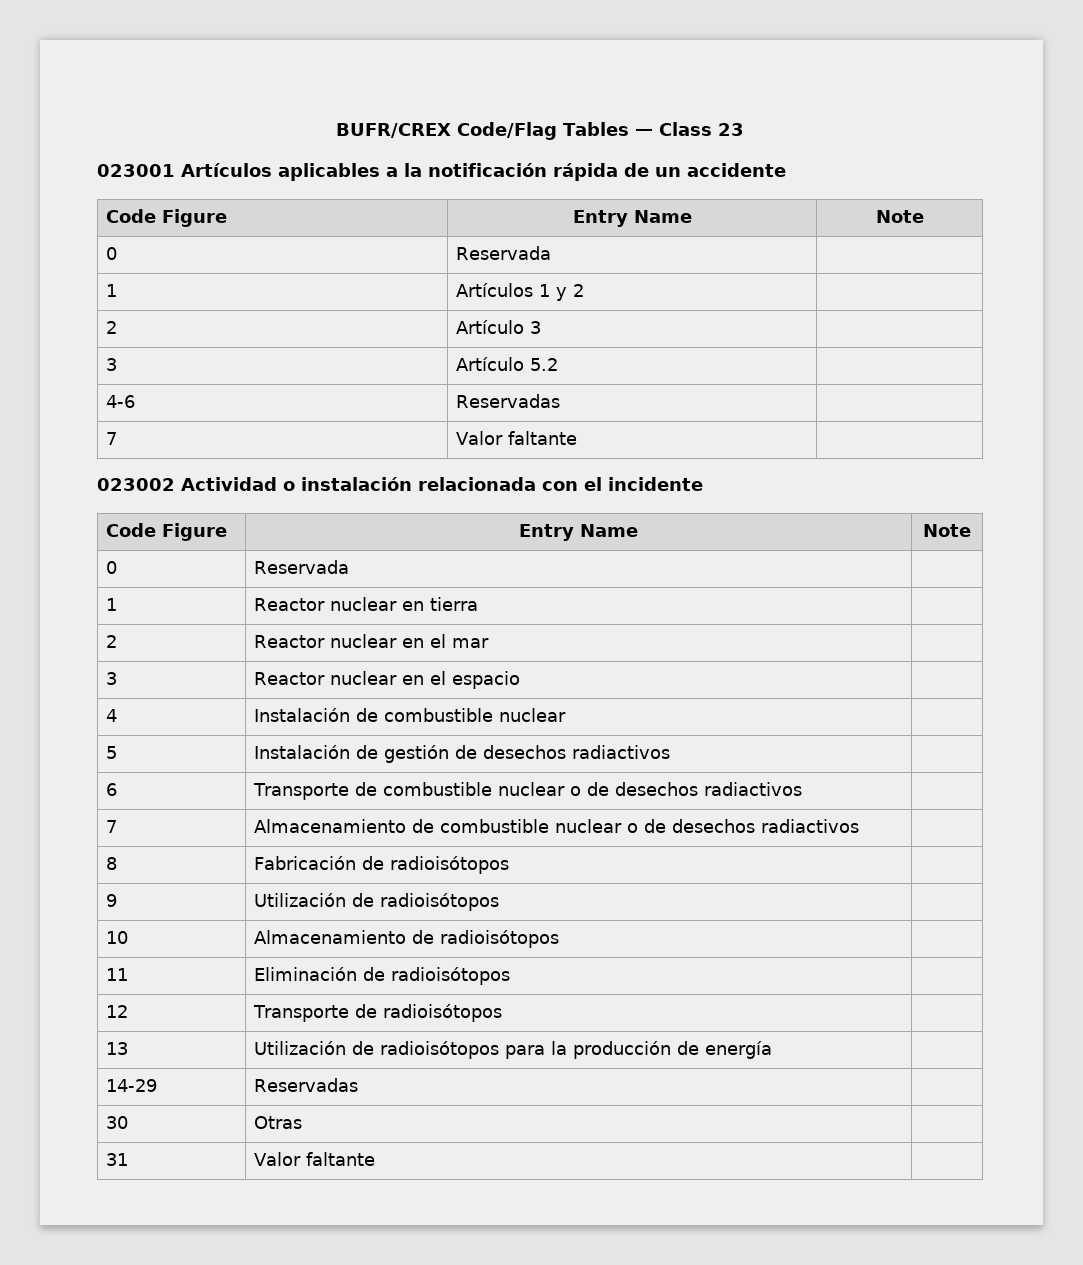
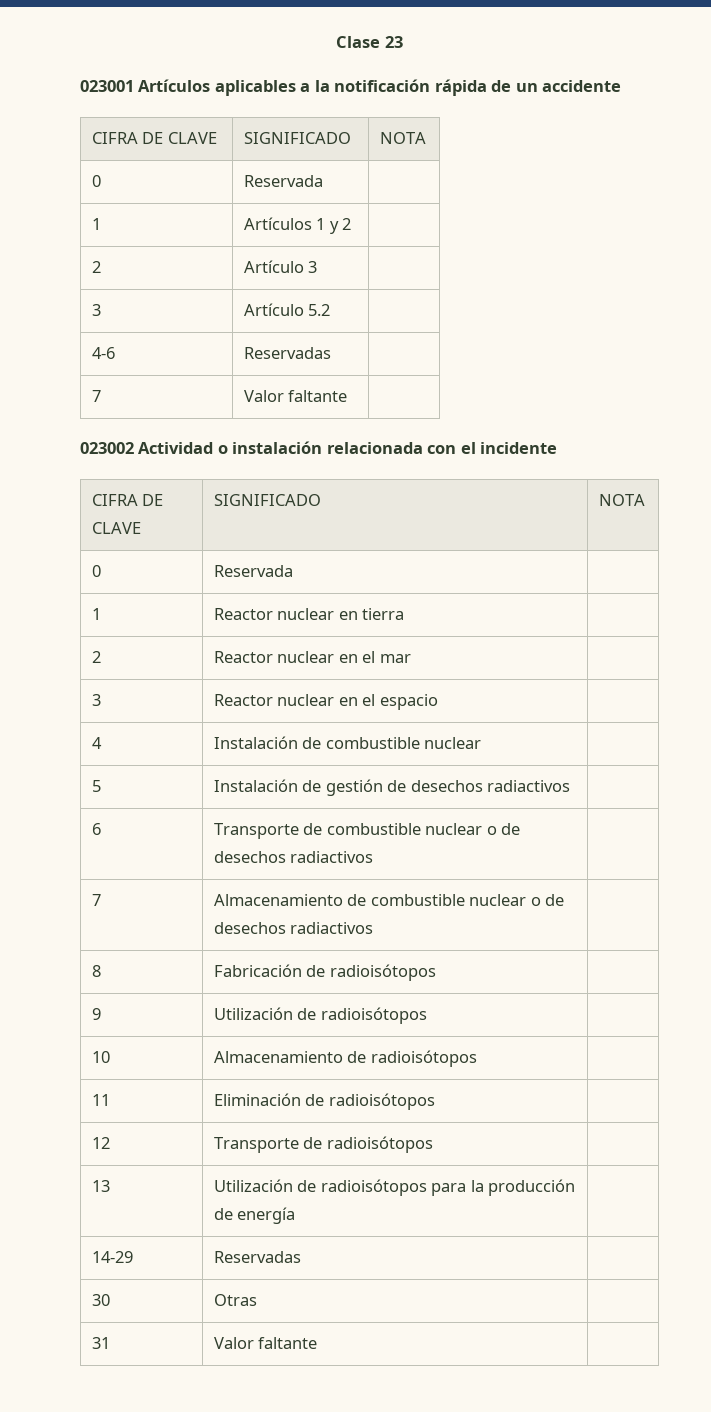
- BUFR/CREX Code/Flag Tables — Class 23
+ Clase 23
  023001 Artículos aplicables a la notificación rápida de un accidente
- Code Figure | Entry Name | Note
+ CIFRA DE CLAVE | SIGNIFICADO | NOTA
  023002 Actividad o instalación relacionada con el incidente
- Code Figure | Entry Name | Note
+ CIFRA DE CLAVE | SIGNIFICADO | NOTA

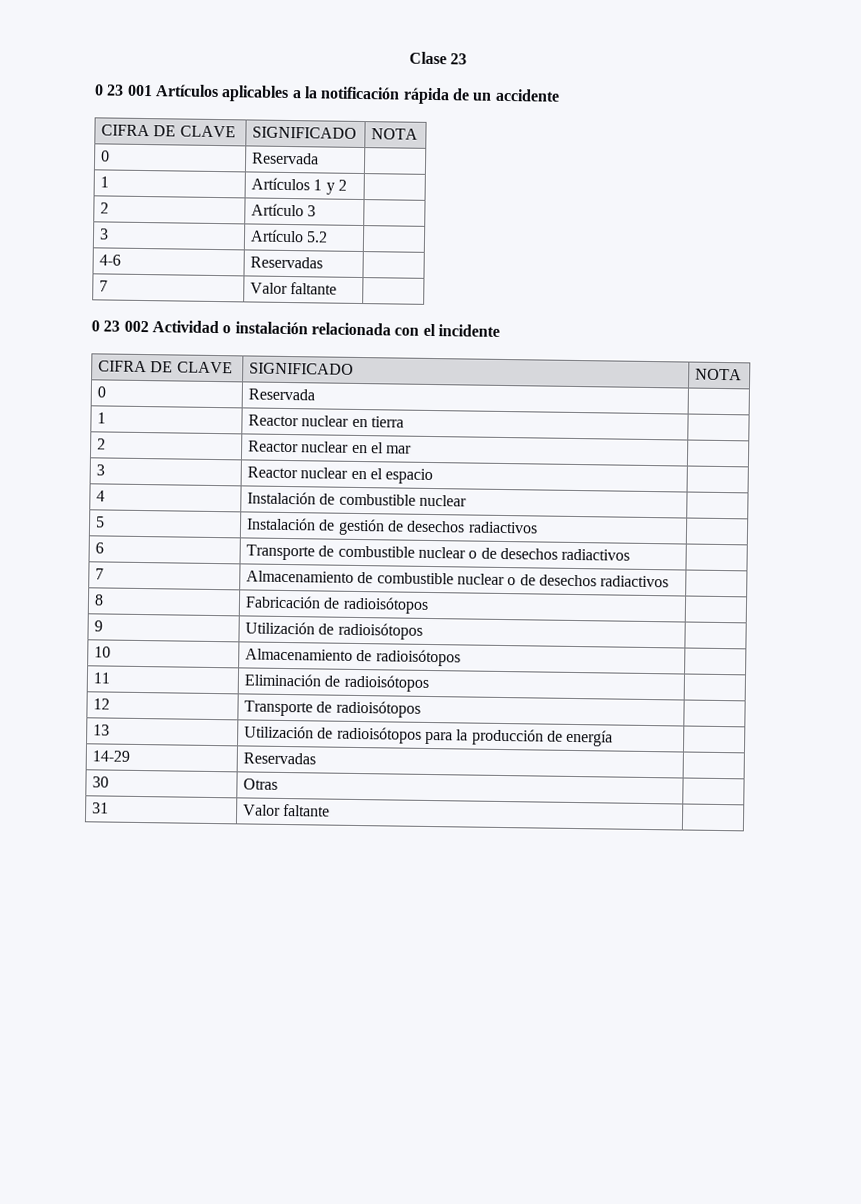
- 023001 Artículos aplicables a la notificación rápida de un accidente
+ 0 23 001 Artículos aplicables a la notificación rápida de un accidente
- 023002 Actividad o instalación relacionada con el incidente
+ 0 23 002 Actividad o instalación relacionada con el incidente

